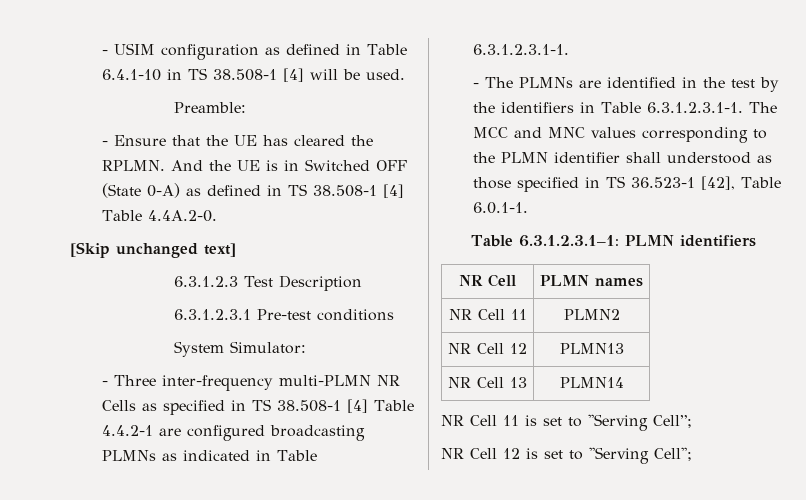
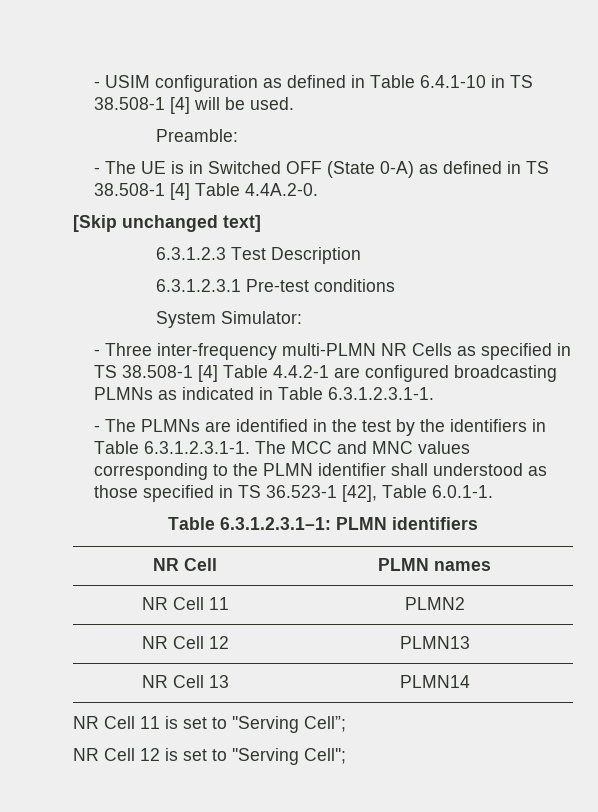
- - Ensure that the UE has cleared the RPLMN. And the UE is in Switched OFF (State 0-A) as defined in TS 38.508-1 [4] Table 4.4A.2-0.
+ - The UE is in Switched OFF (State 0-A) as defined in TS 38.508-1 [4] Table 4.4A.2-0.

